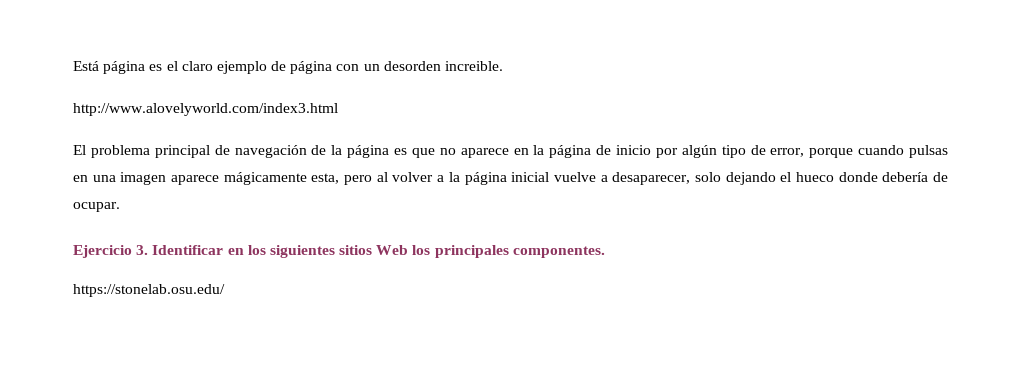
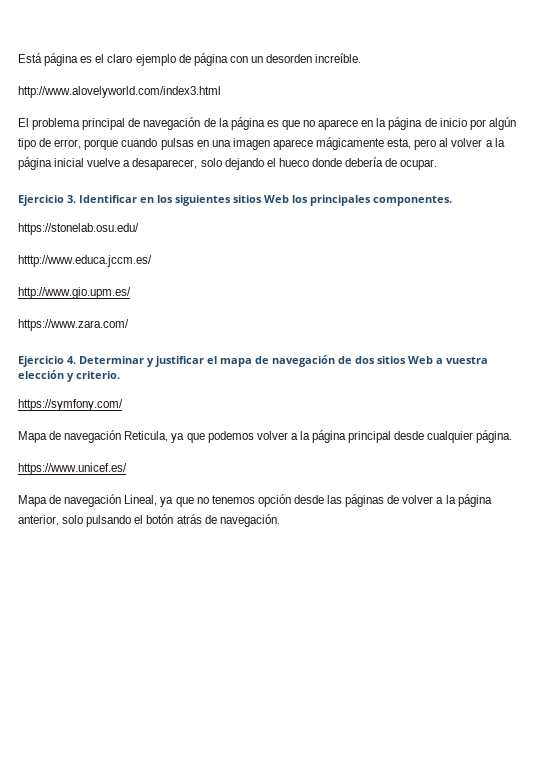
- Está página es el claro ejemplo de página con un desorden increible.
+ Está página es el claro ejemplo de página con un desorden increíble.
+ htttp://www.educa.jccm.es/
+ http://www.gio.upm.es/
+ https://www.zara.com/
+ Ejercicio 4. Determinar y justificar el mapa de navegación de dos sitios Web a vuestra elección y criterio.
+ https://symfony.com/
+ Mapa de navegación Reticula, ya que podemos volver a la página principal desde cualquier página.
+ https://www.unicef.es/
+ Mapa de navegación Lineal, ya que no tenemos opción desde las páginas de volver a la página anterior, solo pulsando el botón atrás de navegación.

